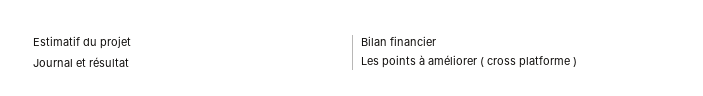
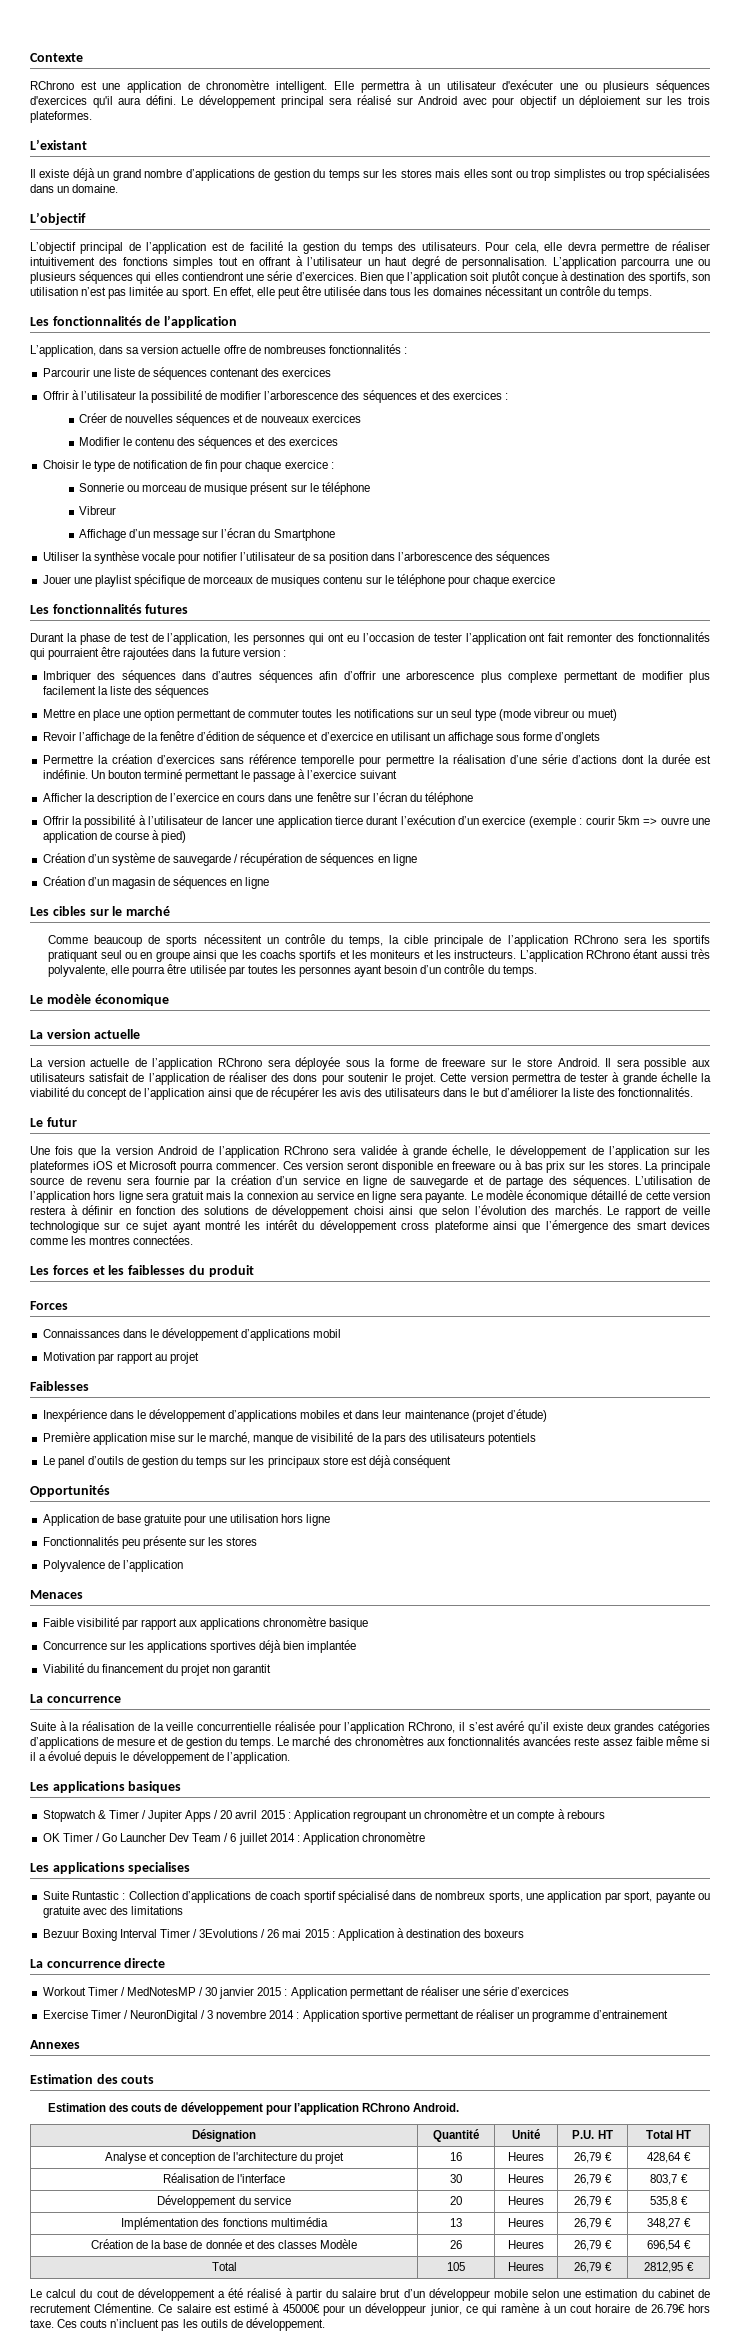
- Estimatif du projet
- Journal et résultat
- Bilan financier
- Les points à améliorer ( cross platforme )
+ Contexte
+ RChrono est une application de chronomètre intelligent. Elle permettra à un utilisateur d'exécuter une ou plusieurs séquences d'exercices qu'il aura défini. Le développement principal sera réalisé sur Android avec pour objectif un déploiement sur les trois plateformes.
+ L’existant
+ Il existe déjà un grand nombre d’applications de gestion du temps sur les stores mais elles sont ou trop simplistes ou trop spécialisées dans un domaine.
+ L’objectif
+ L’objectif principal de l’application est de facilité la gestion du temps des utilisateurs. Pour cela, elle devra permettre de réaliser intuitivement des fonctions simples tout en offrant à l’utilisateur un haut degré de personnalisation. L’application parcourra une ou plusieurs séquences qui elles contiendront une série d’exercices. Bien que l’application soit plutôt conçue à destination des sportifs, son utilisation n’est pas limitée au sport. En effet, elle peut être utilisée dans tous les domaines nécessitant un contrôle du temps.
+ Les fonctionnalités de l’application
+ L’application, dans sa version actuelle offre de nombreuses fonctionnalités :
+ Parcourir une liste de séquences contenant des exercices
+ Offrir à l’utilisateur la possibilité de modifier l’arborescence des séquences et des exercices :
+ Créer de nouvelles séquences et de nouveaux exercices
+ Modifier le contenu des séquences et des exercices
+ Choisir le type de notification de fin pour chaque exercice :
+ Sonnerie ou morceau de musique présent sur le téléphone
+ Vibreur
+ Affichage d’un message sur l’écran du Smartphone
+ Utiliser la synthèse vocale pour notifier l’utilisateur de sa position dans l’arborescence des séquences
+ Jouer une playlist spécifique de morceaux de musiques contenu sur le téléphone pour chaque exercice
+ Les fonctionnalités futures
+ Durant la phase de test de l’application, les personnes qui ont eu l’occasion de tester l’application ont fait remonter des fonctionnalités qui pourraient être rajoutées dans la future version :
+ Imbriquer des séquences dans d’autres séquences afin d’offrir une arborescence plus complexe permettant de modifier plus facilement la liste des séquences
+ Mettre en place une option permettant de commuter toutes les notifications sur un seul type (mode vibreur ou muet)
+ Revoir l’affichage de la fenêtre d’édition de séquence et d’exercice en utilisant un affichage sous forme d’onglets
+ Permettre la création d’exercices sans référence temporelle pour permettre la réalisation d’une série d’actions dont la durée est indéfinie. Un bouton terminé permettant le passage à l’exercice suivant
+ Afficher la description de l’exercice en cours dans une fenêtre sur l’écran du téléphone
+ Offrir la possibilité à l’utilisateur de lancer une application tierce durant l’exécution d’un exercice (exemple : courir 5km => ouvre une application de course à pied)
+ Création d’un système de sauvegarde / récupération de séquences en ligne
+ Création d’un magasin de séquences en ligne
+ Les cibles sur le marché
+ Comme beaucoup de sports nécessitent un contrôle du temps, la cible principale de l’application RChrono sera les sportifs pratiquant seul ou en groupe ainsi que les coachs sportifs et les moniteurs et les instructeurs. L’application RChrono étant aussi très polyvalente, elle pourra être utilisée par toutes les personnes ayant besoin d’un contrôle du temps.
+ Le modèle économique
+ La version actuelle
+ La version actuelle de l’application RChrono sera déployée sous la forme de freeware sur le store Android. Il sera possible aux utilisateurs satisfait de l’application de réaliser des dons pour soutenir le projet. Cette version permettra de tester à grande échelle la viabilité du concept de l’application ainsi que de récupérer les avis des utilisateurs dans le but d’améliorer la liste des fonctionnalités.
+ Le futur
+ Une fois que la version Android de l’application RChrono sera validée à grande échelle, le développement de l’application sur les plateformes iOS et Microsoft pourra commencer. Ces version seront disponible en freeware ou à bas prix sur les stores. La principale source de revenu sera fournie par la création d’un service en ligne de sauvegarde et de partage des séquences. L’utilisation de l’application hors ligne sera gratuit mais la connexion au service en ligne sera payante. Le modèle économique détaillé de cette version restera à définir en fonction des solutions de développement choisi ainsi que selon l’évolution des marchés. Le rapport de veille technologique sur ce sujet ayant montré les intérêt du développement cross plateforme ainsi que l’émergence des smart devices comme les montres connectées.
+ Les forces et les faiblesses du produit
+ Forces
+ Connaissances dans le développement d’applications mobil
+ Motivation par rapport au projet
+ Faiblesses
+ Inexpérience dans le développement d’applications mobiles et dans leur maintenance (projet d’étude)
+ Première application mise sur le marché, manque de visibilité de la pars des utilisateurs potentiels
+ Le panel d’outils de gestion du temps sur les principaux store est déjà conséquent
+ Opportunités
+ Application de base gratuite pour une utilisation hors ligne
+ Fonctionnalités peu présente sur les stores
+ Polyvalence de l’application
+ Menaces
+ Faible visibilité par rapport aux applications chronomètre basique
+ Concurrence sur les applications sportives déjà bien implantée
+ Viabilité du financement du projet non garantit
+ La concurrence
+ Suite à la réalisation de la veille concurrentielle réalisée pour l’application RChrono, il s’est avéré qu’il existe deux grandes catégories d’applications de mesure et de gestion du temps. Le marché des chronomètres aux fonctionnalités avancées reste assez faible même si il a évolué depuis le développement de l’application.
+ Les applications basiques
+ Stopwatch & Timer / Jupiter Apps / 20 avril 2015 : Application regroupant un chronomètre et un compte à rebours
+ OK Timer / Go Launcher Dev Team / 6 juillet 2014 : Application chronomètre
+ Les applications specialises
+ Suite Runtastic : Collection d’applications de coach sportif spécialisé dans de nombreux sports, une application par sport, payante ou gratuite avec des limitations
+ Bezuur Boxing Interval Timer / 3Evolutions / 26 mai 2015 : Application à destination des boxeurs
+ La concurrence directe
+ Workout Timer / MedNotesMP / 30 janvier 2015 : Application permettant de réaliser une série d’exercices
+ Exercise Timer / NeuronDigital / 3 novembre 2014 : Application sportive permettant de réaliser un programme d’entrainement
+ Annexes
+ Estimation des couts
+ Estimation des couts de développement pour l’application RChrono Android.
+ Désignation | Quantité | Unité | P.U. HT | Total HT
+ Analyse et conception de l'architecture du projet | 16 | Heures | 26,79 € | 428,64 €
+ Réalisation de l'interface | 30 | Heures | 26,79 € | 803,7 €
+ Développement du service | 20 | Heures | 26,79 € | 535,8 €
+ Implémentation des fonctions multimédia | 13 | Heures | 26,79 € | 348,27 €
+ Création de la base de donnée et des classes Modèle | 26 | Heures | 26,79 € | 696,54 €
+ Total | 105 | Heures | 26,79 € | 2812,95 €
+ Le calcul du cout de développement a été réalisé à partir du salaire brut d’un développeur mobile selon une estimation du cabinet de recrutement Clémentine. Ce salaire est estimé à 45000€ pour un développeur junior, ce qui ramène à un cout horaire de 26.79€ hors taxe. Ces couts n’incluent pas les outils de développement.

